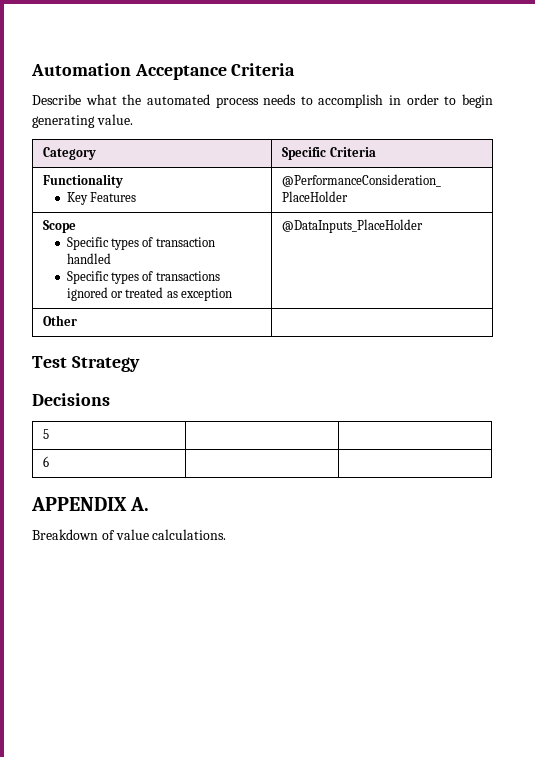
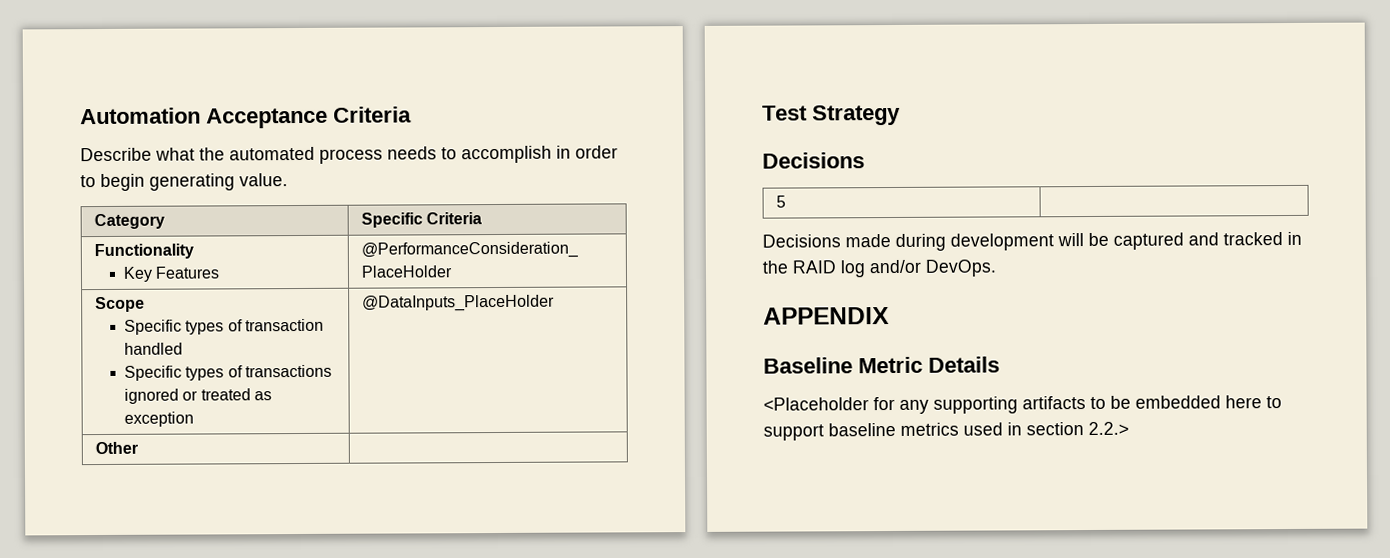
- 5 | |
- 6 | |
- APPENDIX A.
- Breakdown of value calculations.
+ 5 |
+ Decisions made during development will be captured and tracked in the RAID log and/or DevOps.
+ APPENDIX
+ Baseline Metric Details
+ <Placeholder for any supporting artifacts to be embedded here to support baseline metrics used in section 2.2.>

